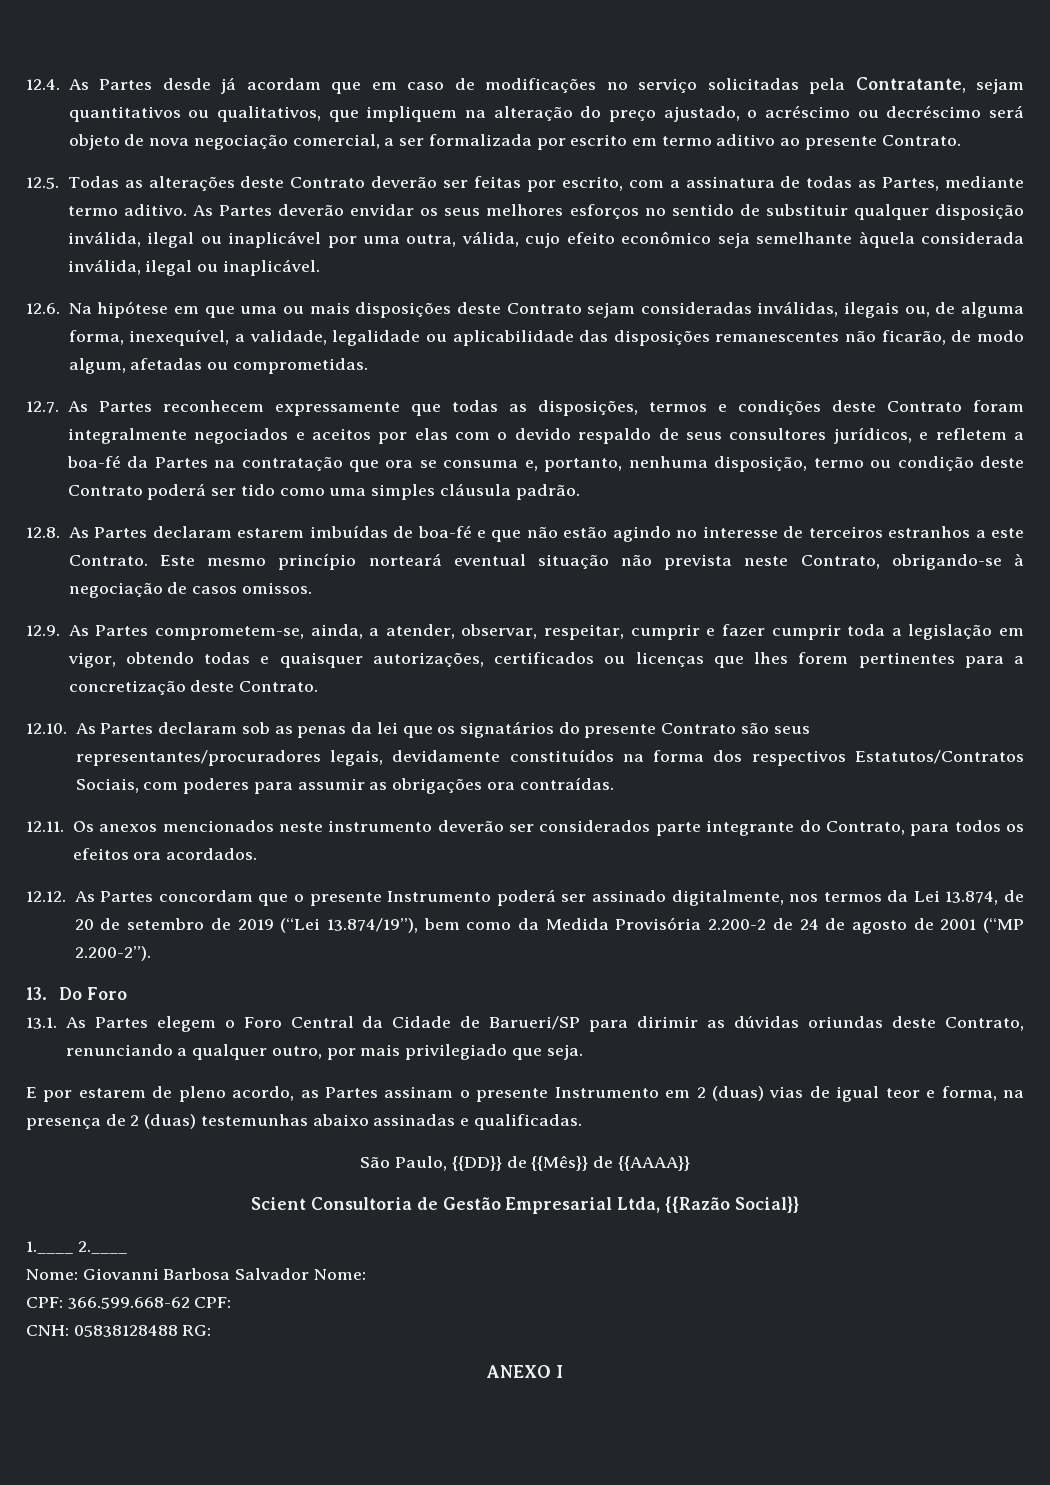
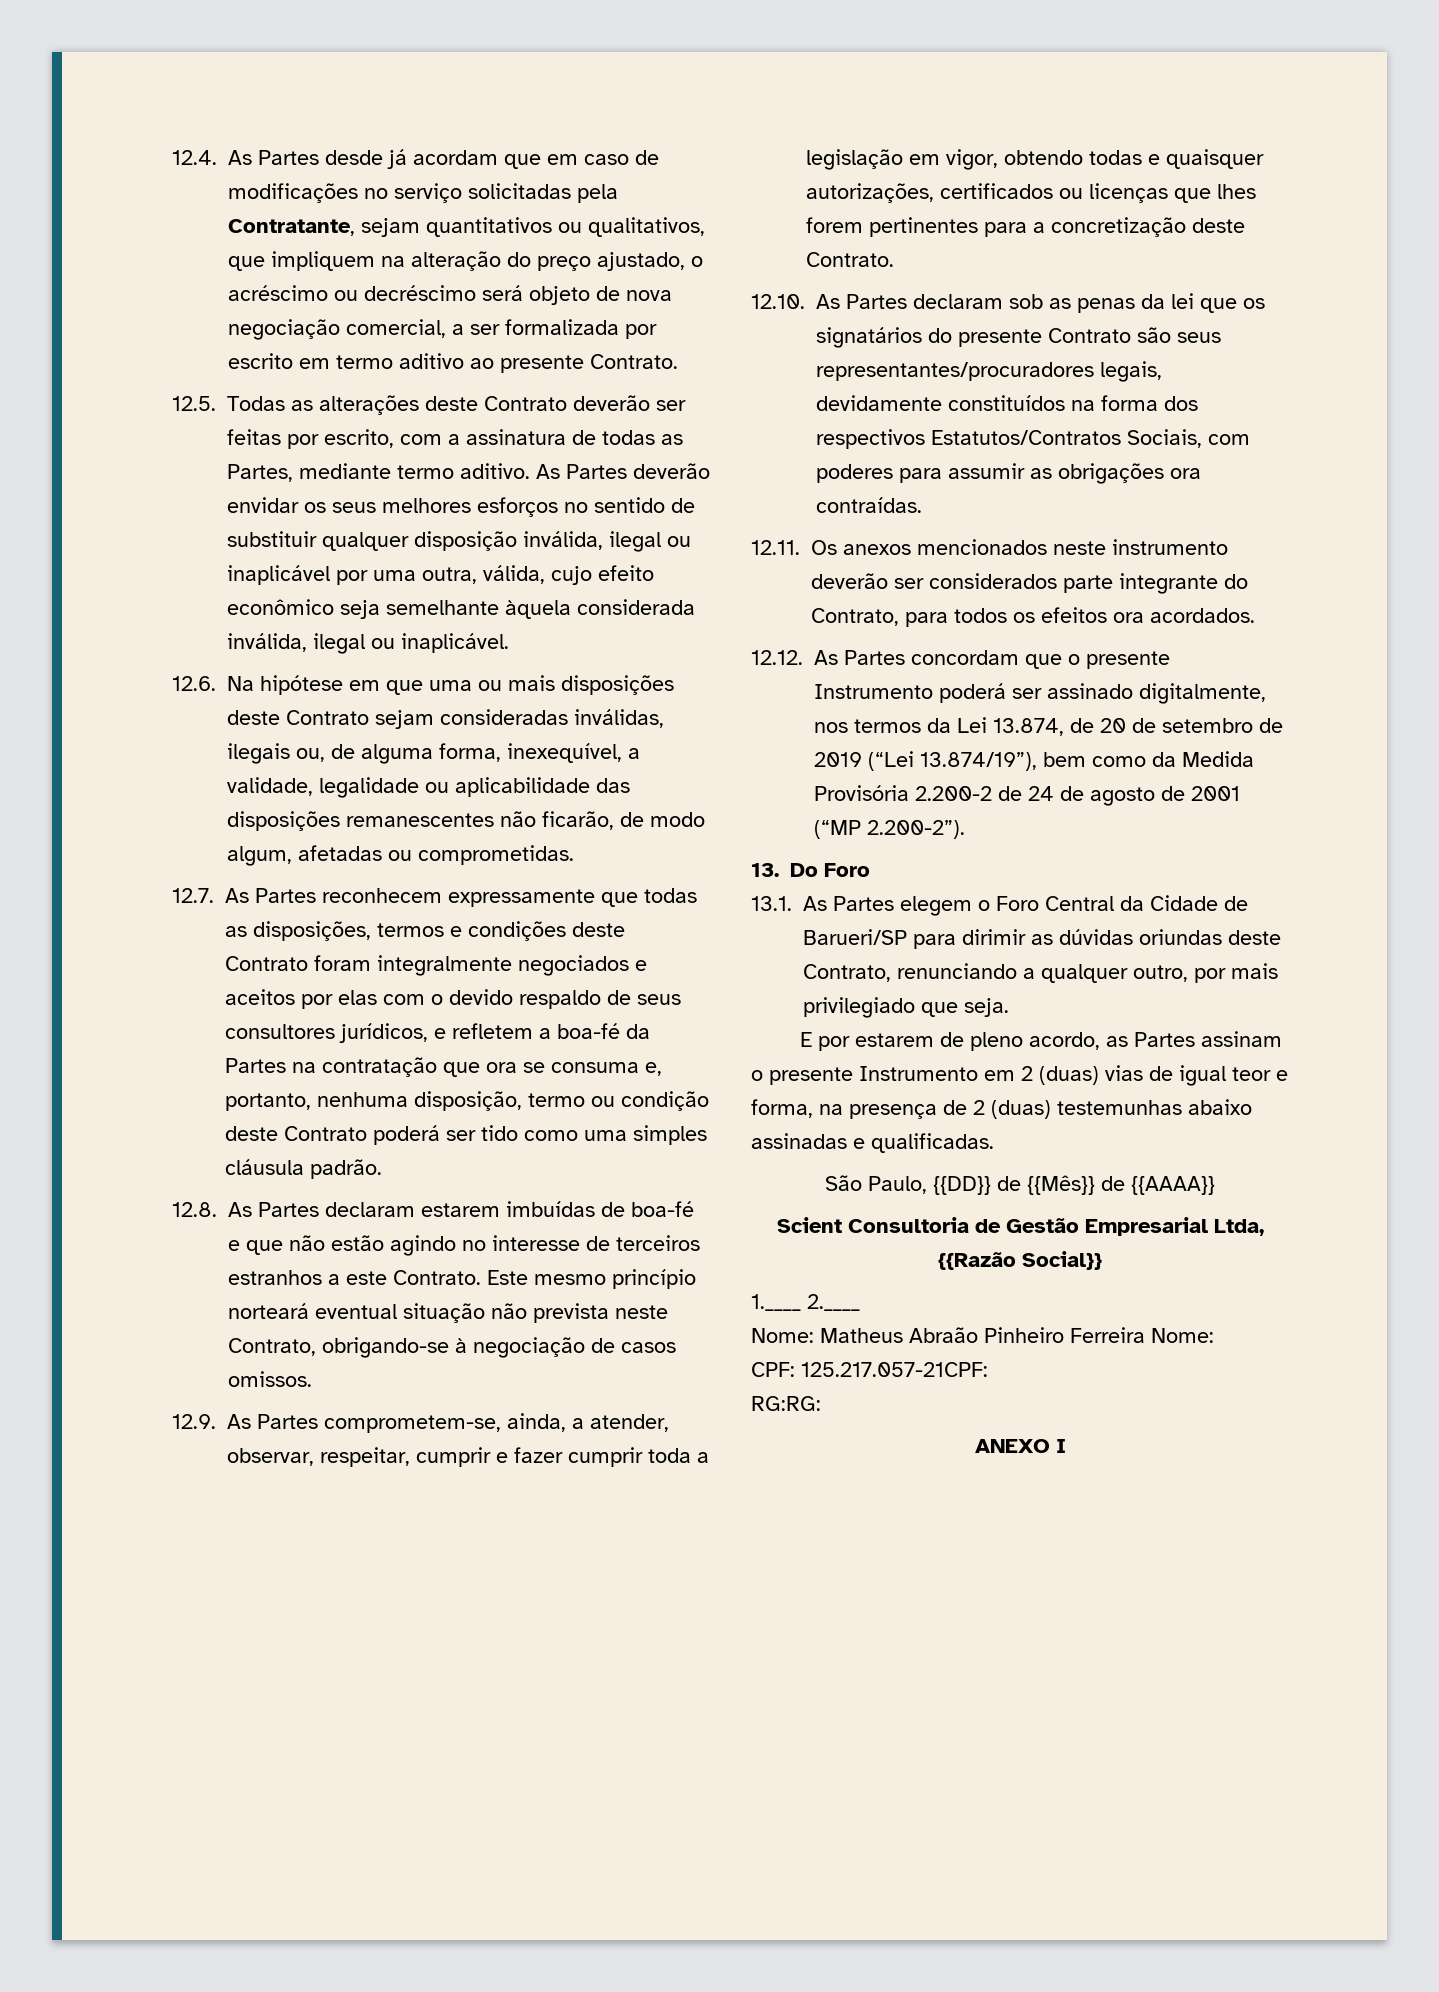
- Nome: Giovanni Barbosa Salvador Nome:
- CPF: 366.599.668-62 CPF:
- CNH: 05838128488 RG:
+ Nome: Matheus Abraão Pinheiro Ferreira Nome:
+ CPF: 125.217.057-21CPF:
+ RG:RG:

